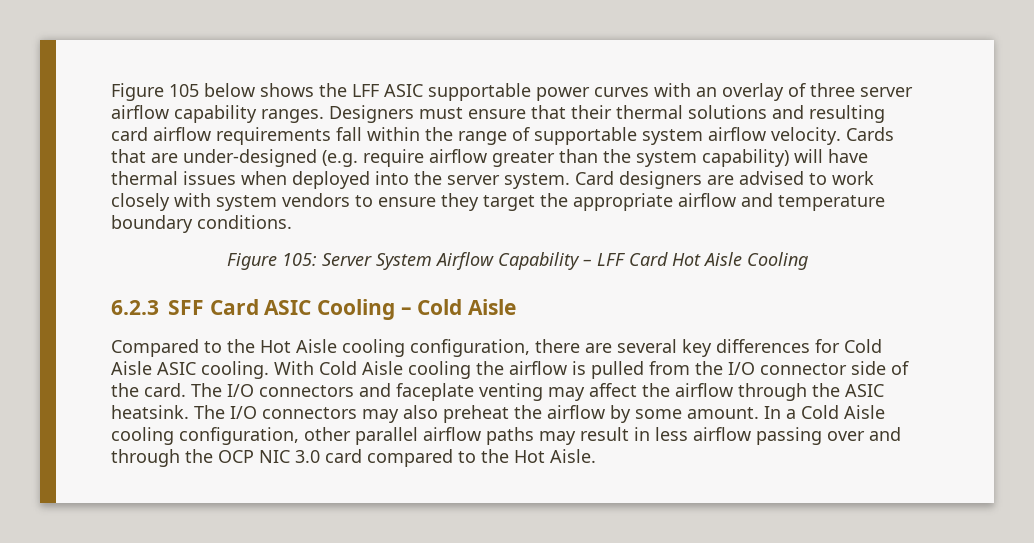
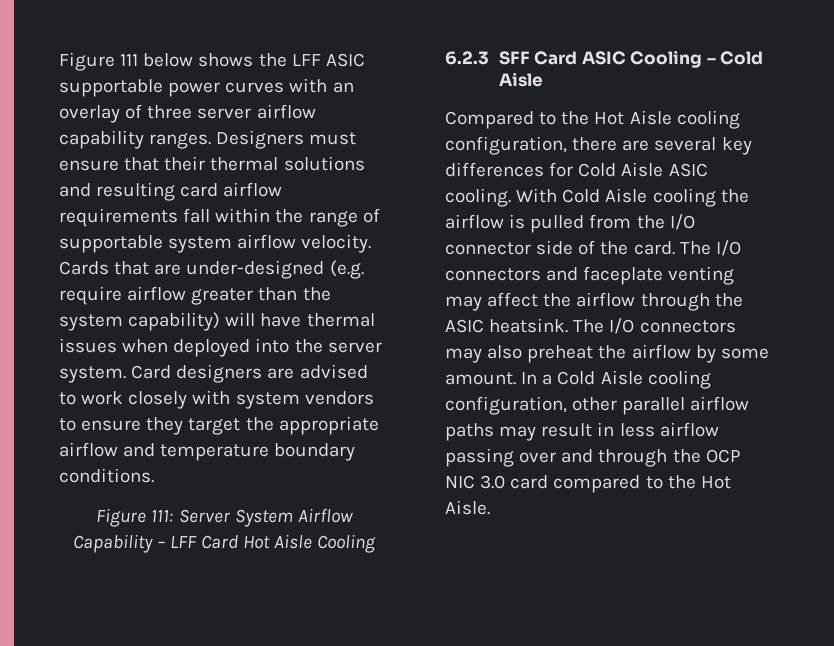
- Figure 105 below shows the LFF ASIC supportable power curves with an overlay of three server airflow capability ranges.
+ Figure 111 below shows the LFF ASIC supportable power curves with an overlay of three server airflow capability ranges.
- Figure 105: Server System Airflow Capability – LFF Card Hot Aisle Cooling
+ Figure 111: Server System Airflow Capability – LFF Card Hot Aisle Cooling

